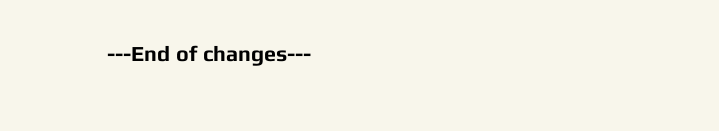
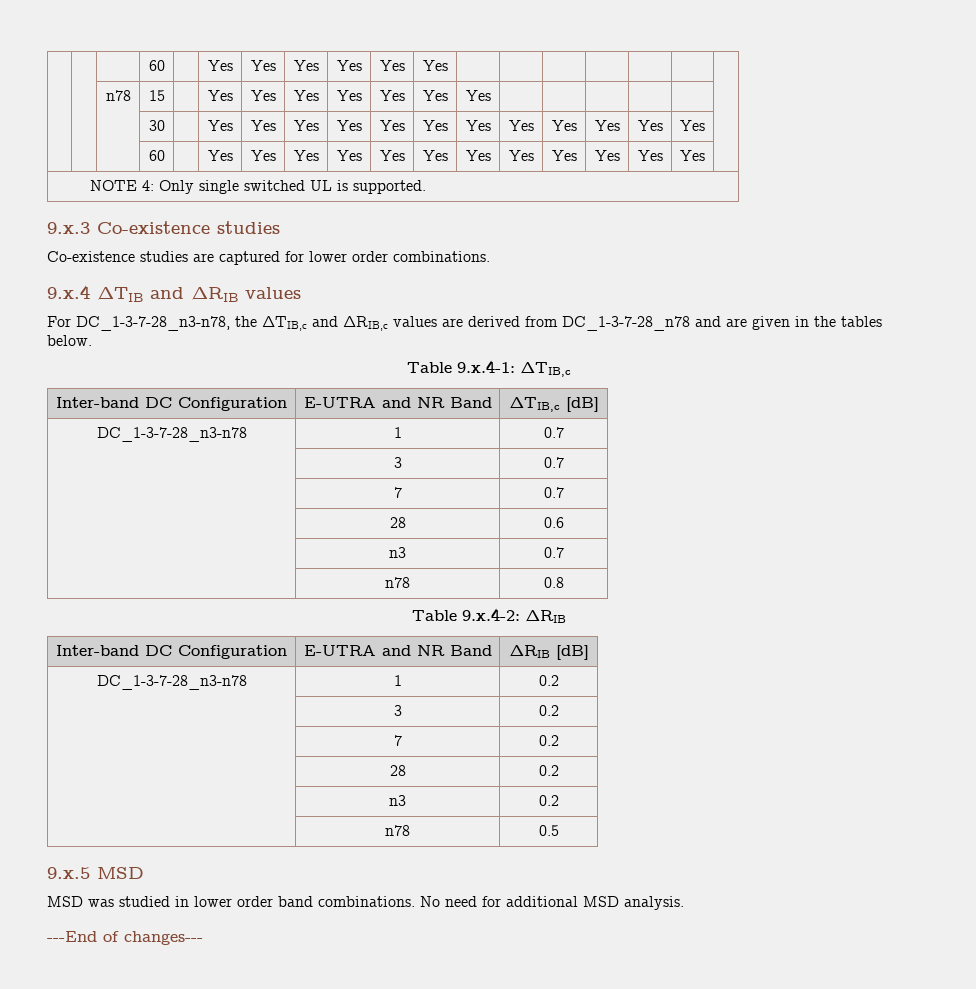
+ | | | 60 | | Yes | Yes | Yes | Yes | Yes | Yes | | | | | | |
+ | | n78 | 15 | | Yes | Yes | Yes | Yes | Yes | Yes | Yes | | | | | |
+ | | | 30 | | Yes | Yes | Yes | Yes | Yes | Yes | Yes | Yes | Yes | Yes | Yes | Yes |
+ | | | 60 | | Yes | Yes | Yes | Yes | Yes | Yes | Yes | Yes | Yes | Yes | Yes | Yes |
+ NOTE 4: Only single switched UL is supported.
+ 9.x.3 Co-existence studies
+ Co-existence studies are captured for lower order combinations.
+ 9.x.4 ∆TIB and ∆RIB values
+ For DC_1-3-7-28_n3-n78, the ΔTIB,c and ΔRIB,c values are derived from DC_1-3-7-28_n78 and are given in the tables below.
+ Table 9.x.4-1: ΔTIB,c
+ Inter-band DC Configuration | E-UTRA and NR Band | ΔTIB,c [dB]
+ DC_1-3-7-28_n3-n78 | 1 | 0.7
+ | 3 | 0.7
+ | 7 | 0.7
+ | 28 | 0.6
+ | n3 | 0.7
+ | n78 | 0.8
+ Table 9.x.4-2: ΔRIB
+ Inter-band DC Configuration | E-UTRA and NR Band | ΔRIB [dB]
+ DC_1-3-7-28_n3-n78 | 1 | 0.2
+ | 3 | 0.2
+ | 7 | 0.2
+ | 28 | 0.2
+ | n3 | 0.2
+ | n78 | 0.5
+ 9.x.5 MSD
+ MSD was studied in lower order band combinations. No need for additional MSD analysis.

